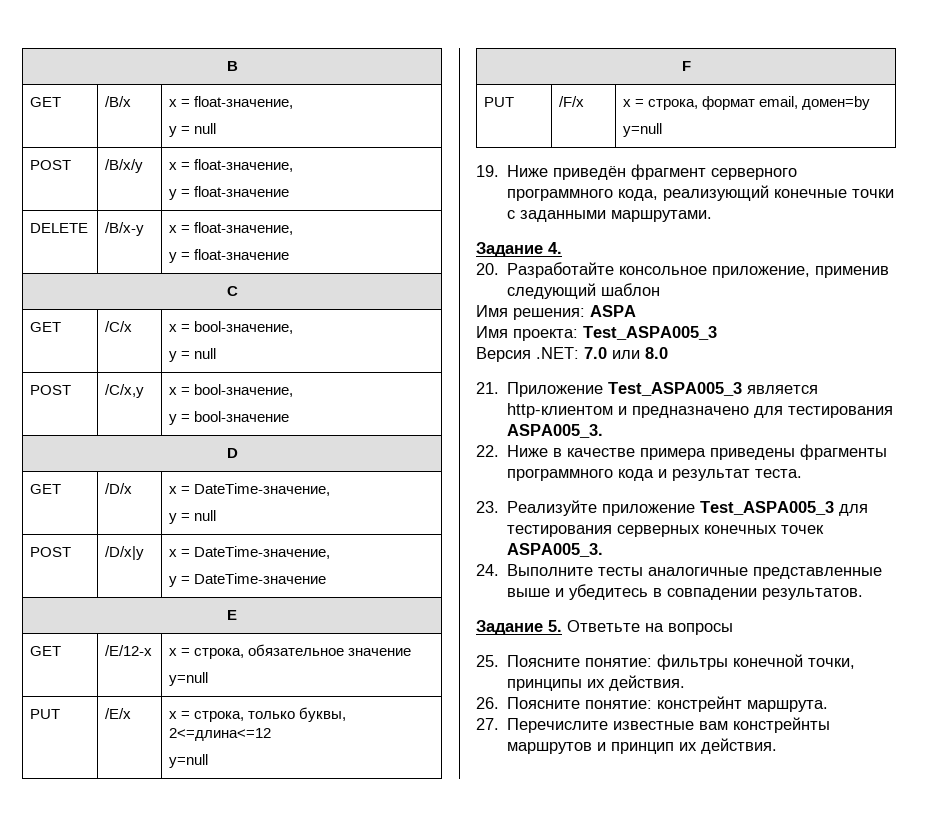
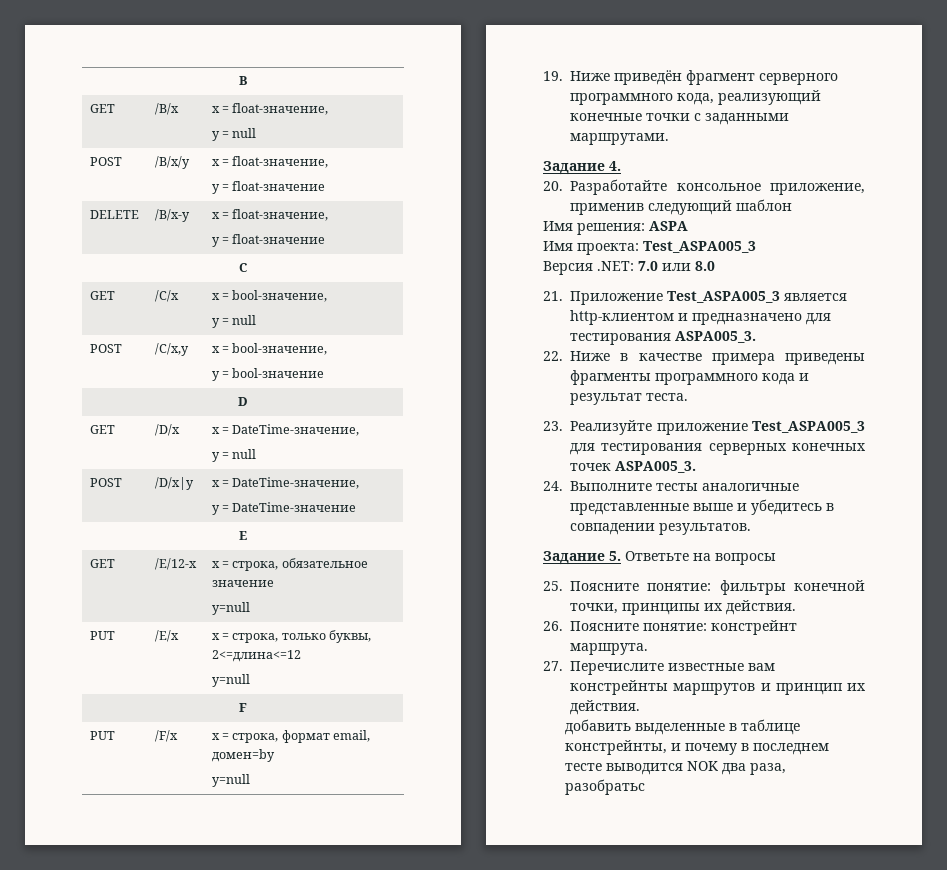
+ добавить выделенные в таблице констрейнты, и почему в последнем тесте выводится NOK два раза, разобратьс

